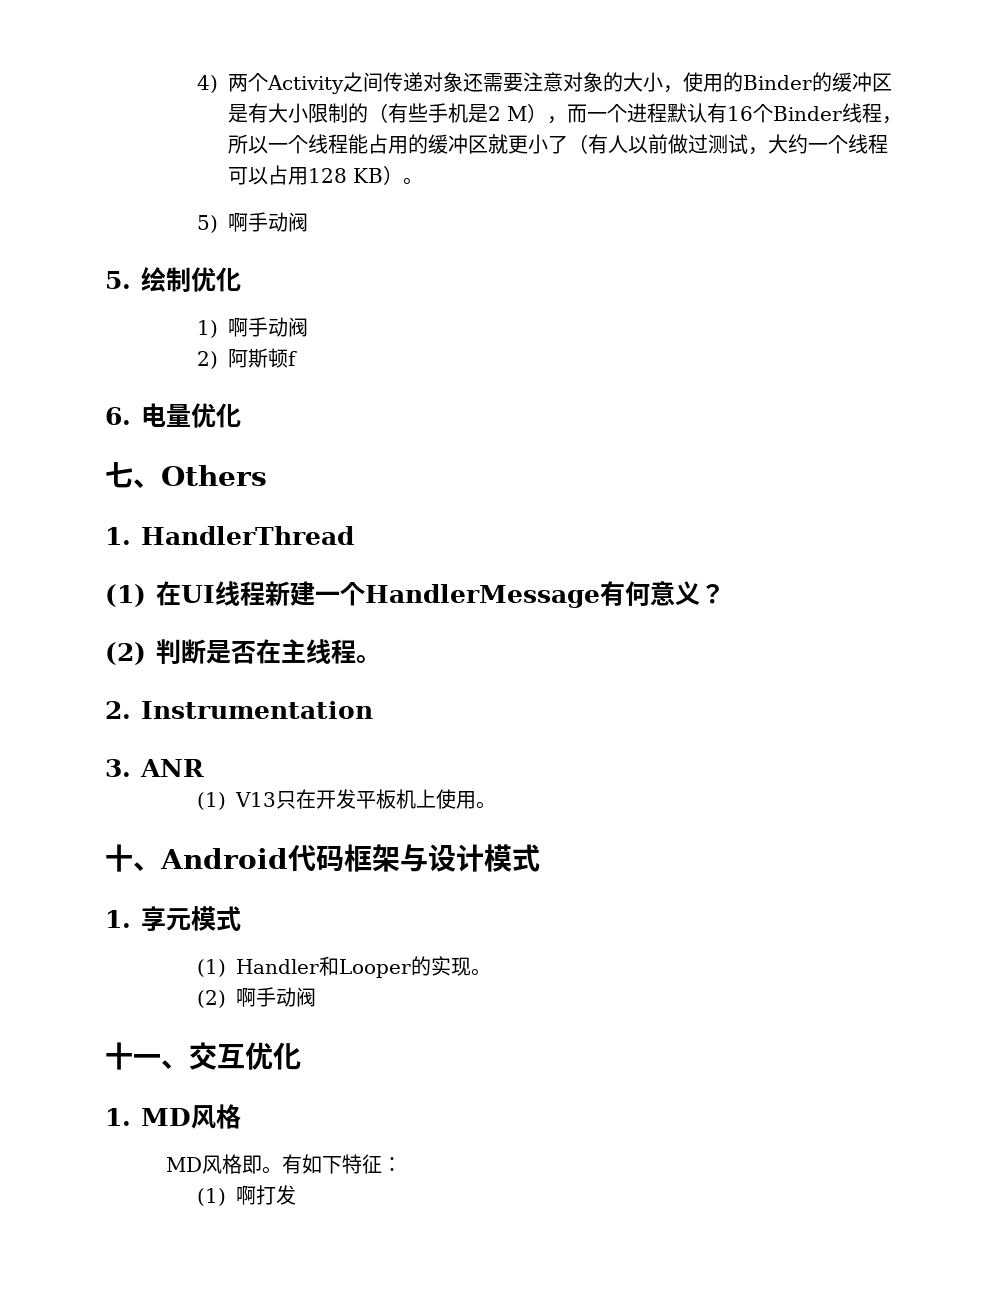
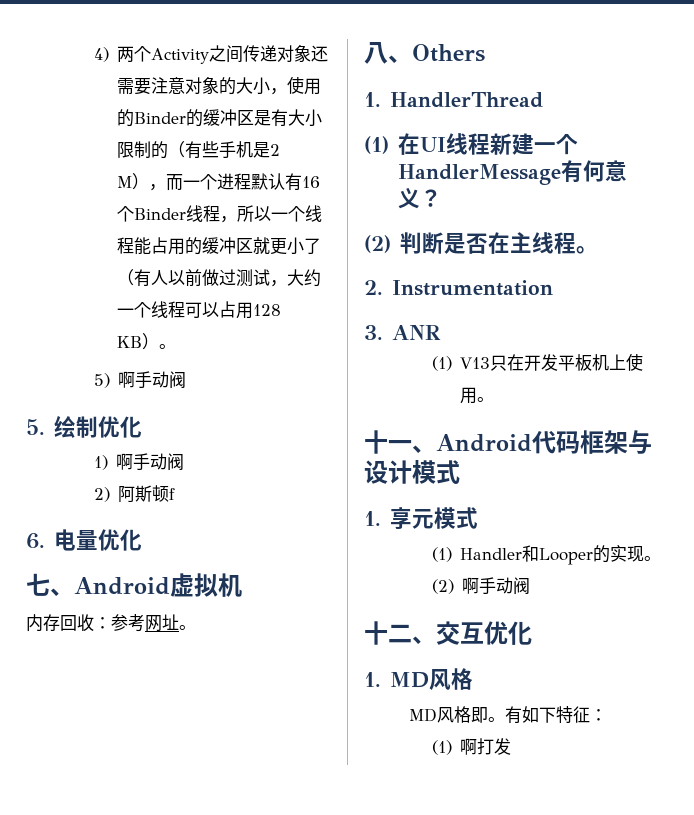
- 七、Others
+ 七、Android虚拟机
+ 内存回收：参考网址。
+ 八、Others
- 十、Android代码框架与设计模式
+ 十一、Android代码框架与设计模式
- 十一、交互优化
+ 十二、交互优化

